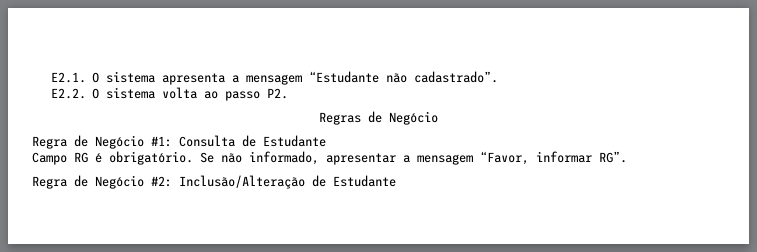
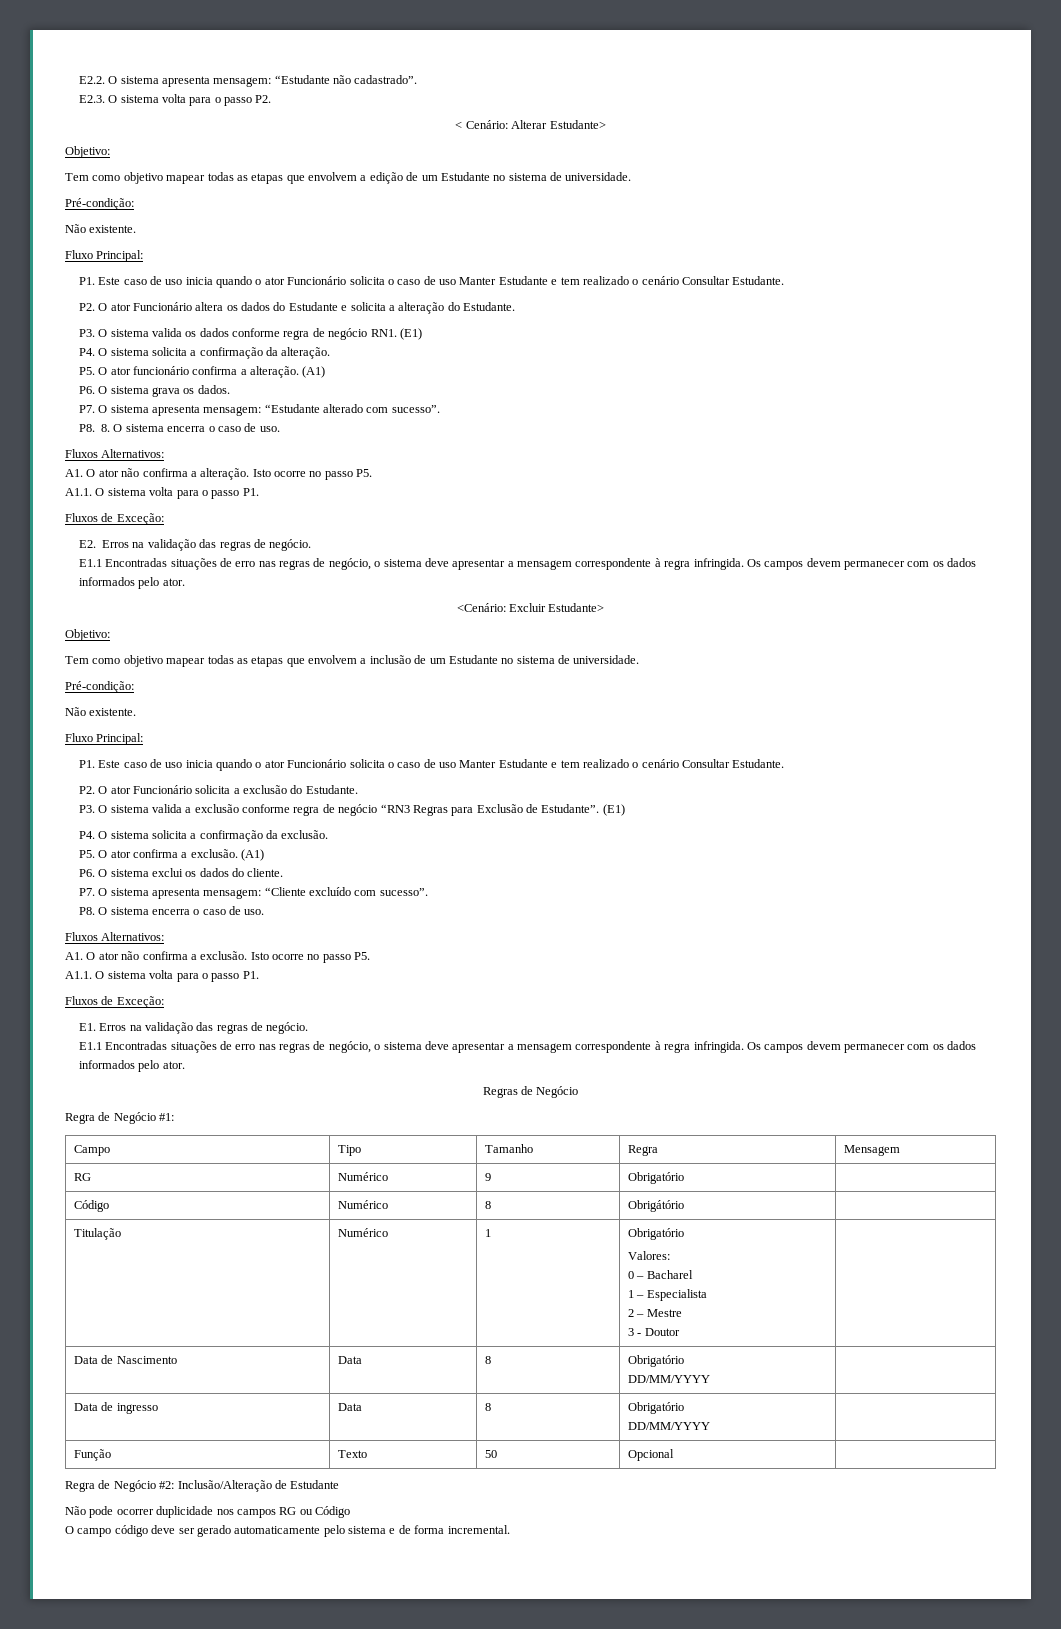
- E2.1. O sistema apresenta a mensagem “Estudante não cadastrado”.
+ E2.2. O sistema apresenta mensagem: “Estudante não cadastrado”.
- E2.2. O sistema volta ao passo P2.
+ E2.3. O sistema volta para o passo P2.
+ < Cenário: Alterar Estudante>
+ Objetivo:
+ Tem como objetivo mapear todas as etapas que envolvem a edição de um Estudante no sistema de universidade.
+ Pré-condição:
+ Não existente.
+ Fluxo Principal:
+ P1. Este caso de uso inicia quando o ator Funcionário solicita o caso de uso Manter Estudante e tem realizado o cenário Consultar Estudante.
+ P2. O ator Funcionário altera os dados do Estudante e solicita a alteração do Estudante.
+ P3. O sistema valida os dados conforme regra de negócio RN1. (E1)
+ P4. O sistema solicita a confirmação da alteração.
+ P5. O ator funcionário confirma a alteração. (A1)
+ P6. O sistema grava os dados.
+ P7. O sistema apresenta mensagem: “Estudante alterado com sucesso”.
+ P8. 8. O sistema encerra o caso de uso.
+ Fluxos Alternativos:
+ A1. O ator não confirma a alteração. Isto ocorre no passo P5.
+ A1.1. O sistema volta para o passo P1.
+ Fluxos de Exceção:
+ E2. Erros na validação das regras de negócio.
+ E1.1 Encontradas situações de erro nas regras de negócio, o sistema deve apresentar a mensagem correspondente à regra infringida. Os campos devem permanecer com os dados informados pelo ator.
+ <Cenário: Excluir Estudante>
+ Objetivo:
+ Tem como objetivo mapear todas as etapas que envolvem a inclusão de um Estudante no sistema de universidade.
+ Pré-condição:
+ Não existente.
+ Fluxo Principal:
+ P1. Este caso de uso inicia quando o ator Funcionário solicita o caso de uso Manter Estudante e tem realizado o cenário Consultar Estudante.
+ P2. O ator Funcionário solicita a exclusão do Estudante.
+ P3. O sistema valida a exclusão conforme regra de negócio “RN3 Regras para Exclusão de Estudante”. (E1)
+ P4. O sistema solicita a confirmação da exclusão.
+ P5. O ator confirma a exclusão. (A1)
+ P6. O sistema exclui os dados do cliente.
+ P7. O sistema apresenta mensagem: “Cliente excluído com sucesso”.
+ P8. O sistema encerra o caso de uso.
+ Fluxos Alternativos:
+ A1. O ator não confirma a exclusão. Isto ocorre no passo P5.
+ A1.1. O sistema volta para o passo P1.
+ Fluxos de Exceção:
+ E1. Erros na validação das regras de negócio.
+ E1.1 Encontradas situações de erro nas regras de negócio, o sistema deve apresentar a mensagem correspondente à regra infringida. Os campos devem permanecer com os dados informados pelo ator.
- Regra de Negócio #1: Consulta de Estudante
- Campo RG é obrigatório. Se não informado, apresentar a mensagem “Favor, informar RG”.
+ Regra de Negócio #1:
+ Campo | Tipo | Tamanho | Regra | Mensagem
+ RG | Numérico | 9 | Obrigatório |
+ Código | Numérico | 8 | Obrigátório |
+ Titulação | Numérico | 1 | Obrigatório
+ Valores:
+ 0 – Bacharel
+ 1 – Especialista
+ 2 – Mestre
+ 3 - Doutor |
+ Data de Nascimento | Data | 8 | Obrigatório
+ DD/MM/YYYY |
+ Data de ingresso | Data | 8 | Obrigatório
+ DD/MM/YYYY |
+ Função | Texto | 50 | Opcional |
+ Não pode ocorrer duplicidade nos campos RG ou Código
+ O campo código deve ser gerado automaticamente pelo sistema e de forma incremental.

